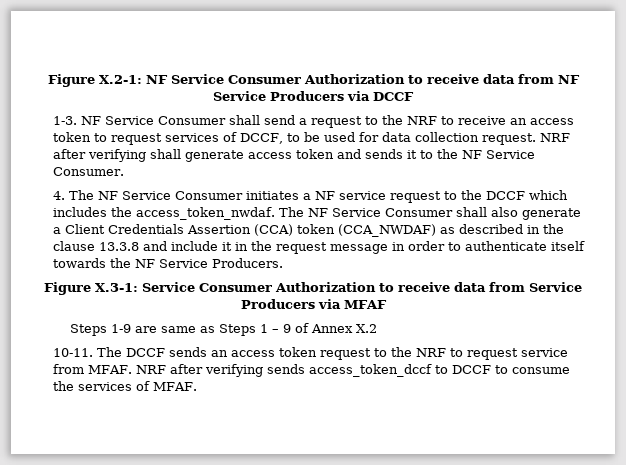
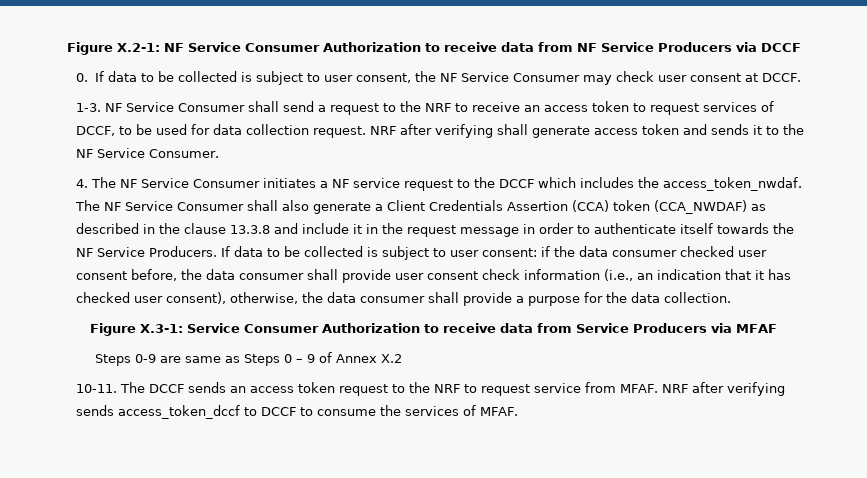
+ 0. If data to be collected is subject to user consent, the NF Service Consumer may check user consent at DCCF.
+ If data to be collected is subject to user consent: if the data consumer checked user consent before, the data consumer shall provide user consent check information (i.e., an indication that it has checked user consent), otherwise, the data consumer shall provide a purpose for the data collection.
- Steps 1-9 are same as Steps 1 – 9 of Annex X.2
+ Steps 0-9 are same as Steps 0 – 9 of Annex X.2

